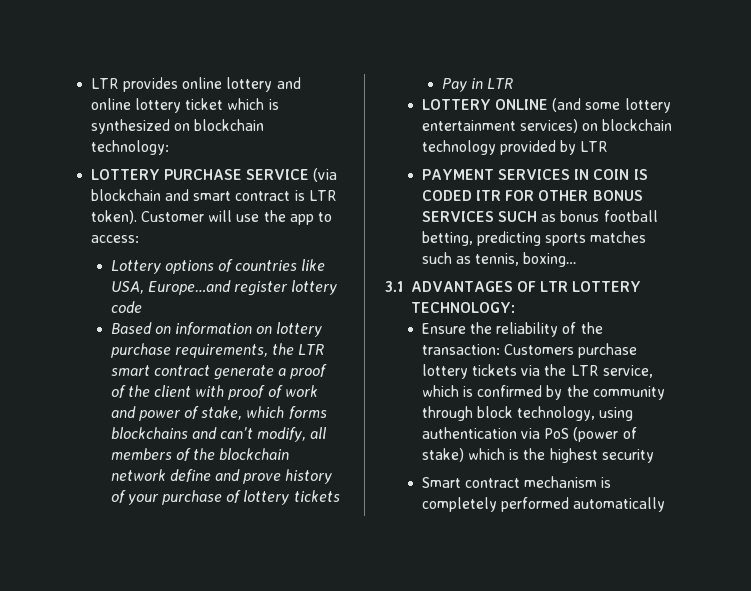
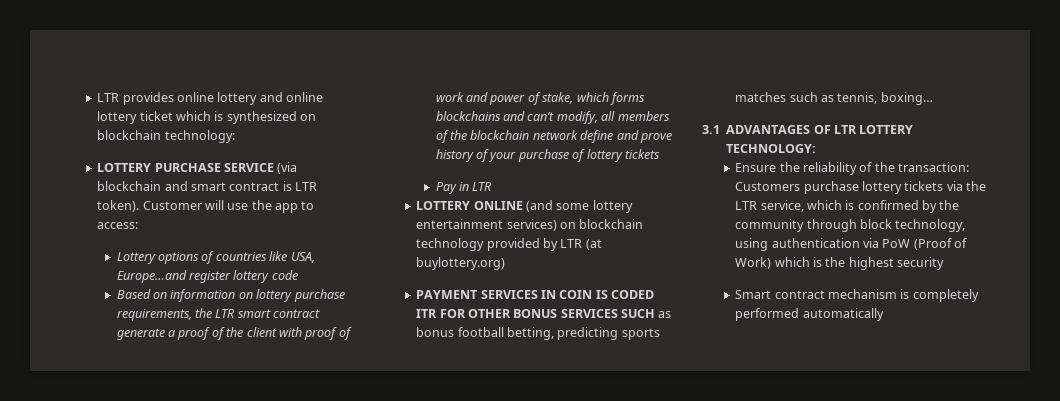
- LOTTERY ONLINE (and some lottery entertainment services) on blockchain technology provided by LTR
+ LOTTERY ONLINE (and some lottery entertainment services) on blockchain technology provided by LTR (at buylottery.org)
- Ensure the reliability of the transaction: Customers purchase lottery tickets via the LTR service, which is confirmed by the community through block technology, using authentication via PoS (power of stake) which is the highest security
+ Ensure the reliability of the transaction: Customers purchase lottery tickets via the LTR service, which is confirmed by the community through block technology, using authentication via PoW (Proof of Work) which is the highest security

